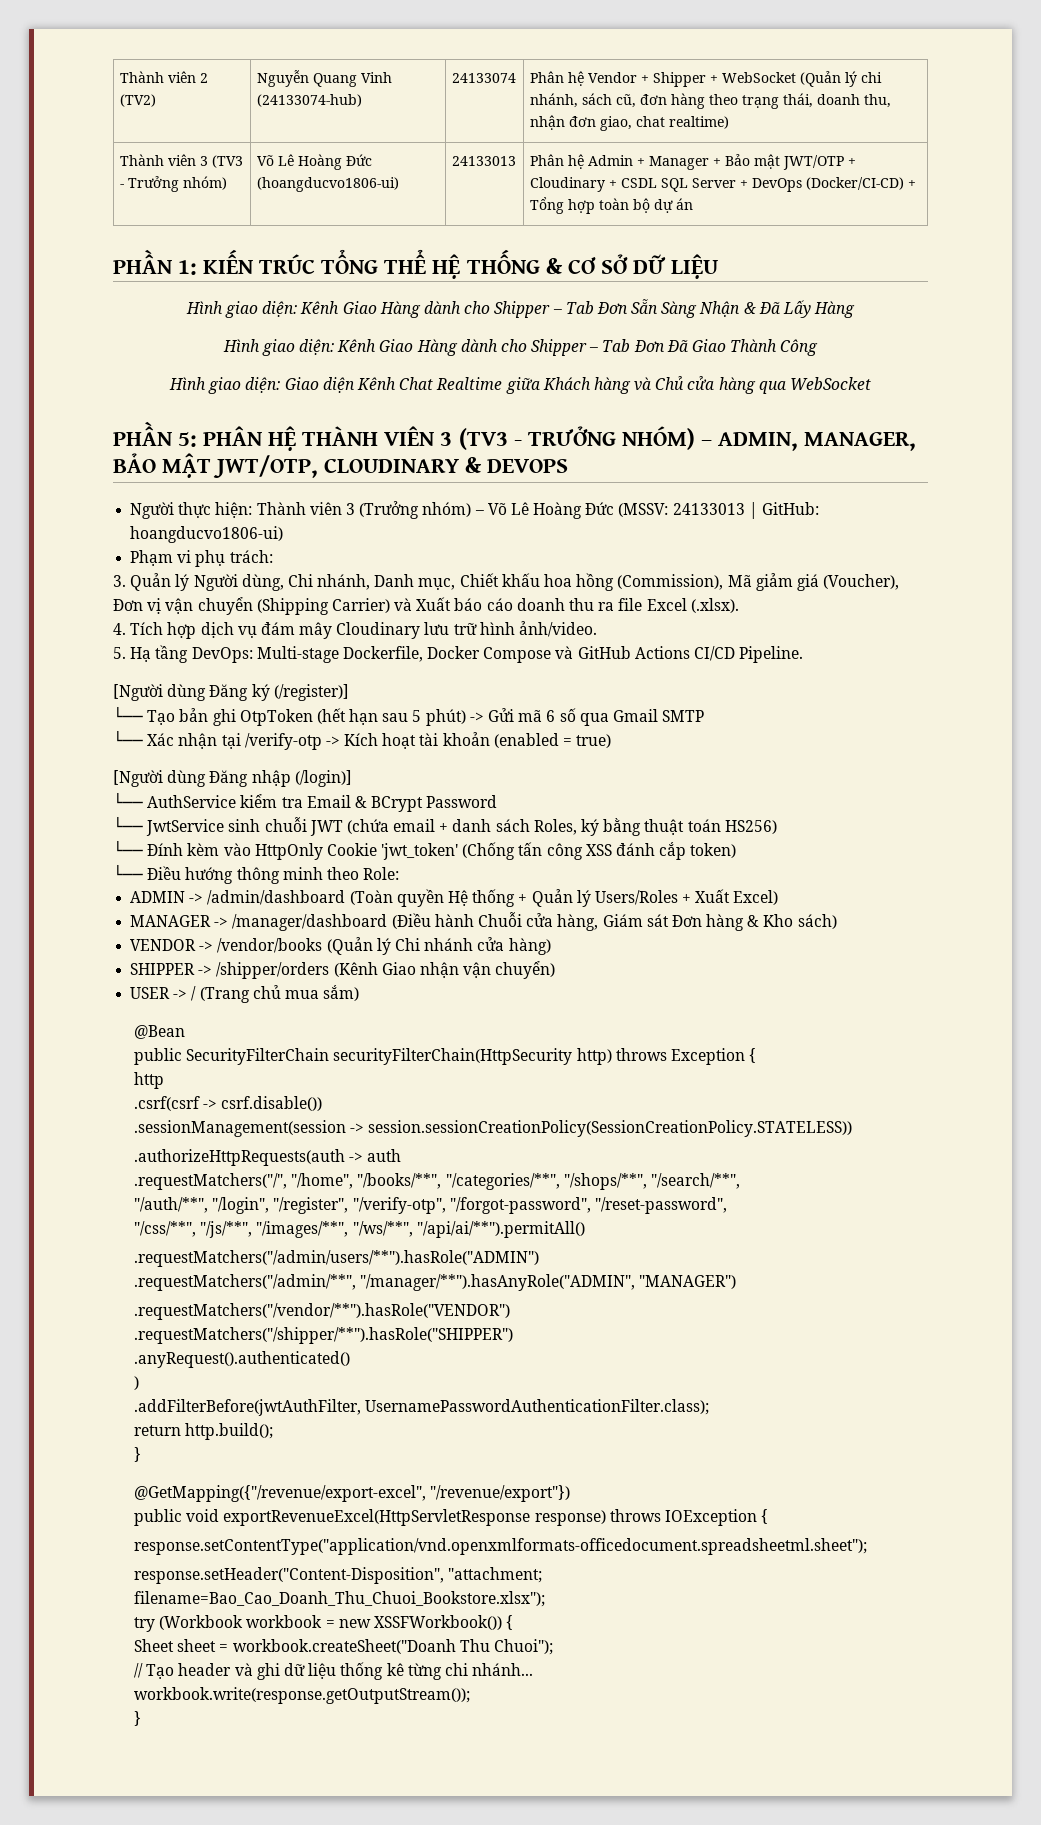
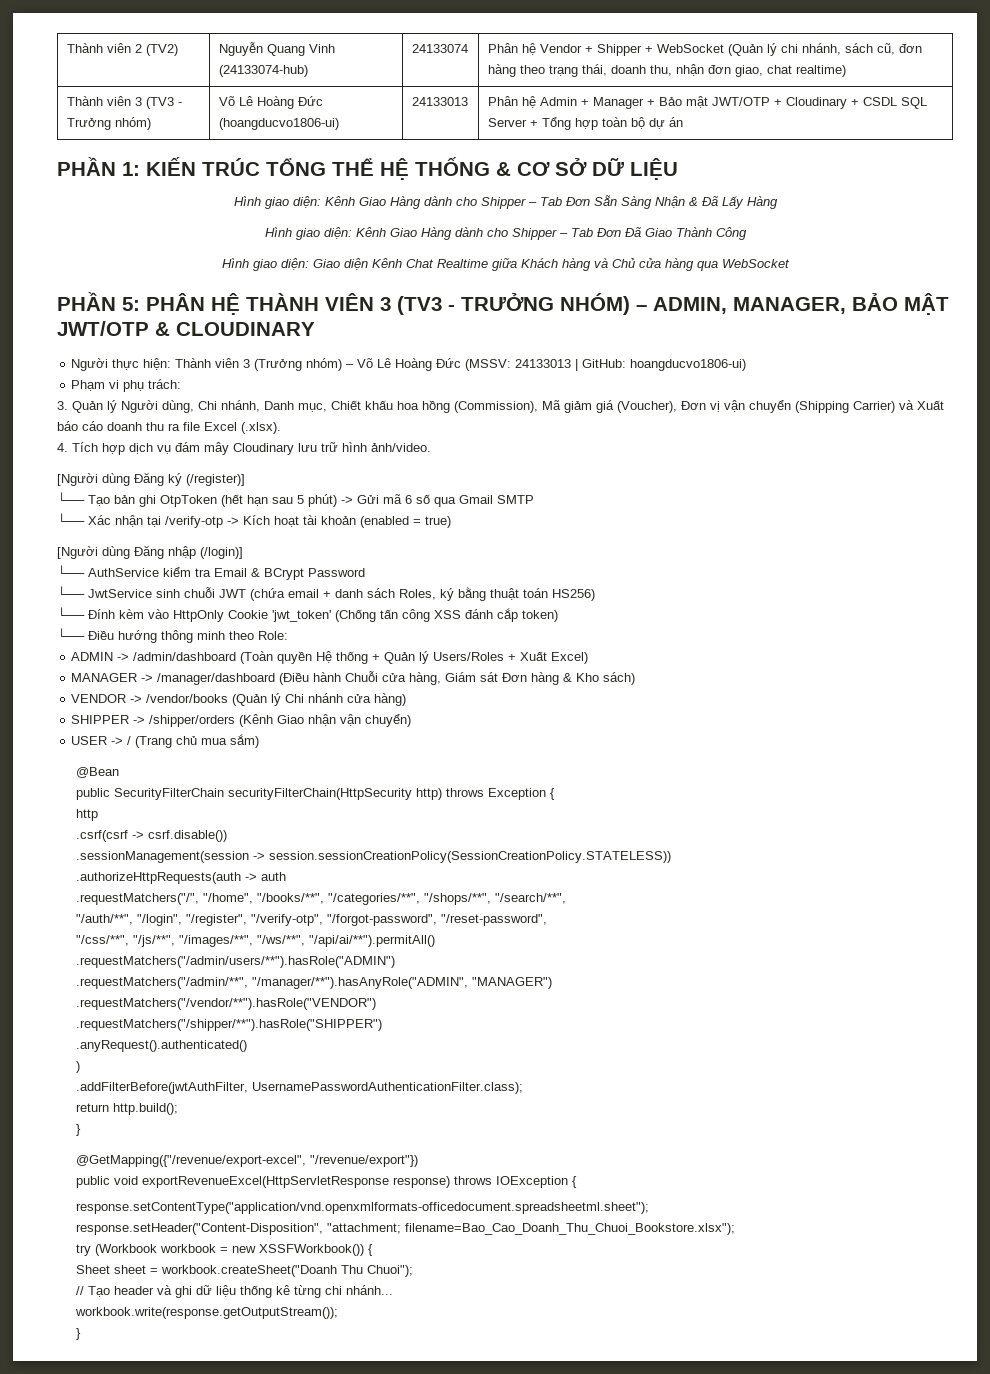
- Thành viên 3 (TV3 - Trưởng nhóm) | Võ Lê Hoàng Đức (hoangducvo1806-ui) | 24133013 | Phân hệ Admin + Manager + Bảo mật JWT/OTP + Cloudinary + CSDL SQL Server + DevOps (Docker/CI-CD) + Tổng hợp toàn bộ dự án
+ Thành viên 3 (TV3 - Trưởng nhóm) | Võ Lê Hoàng Đức (hoangducvo1806-ui) | 24133013 | Phân hệ Admin + Manager + Bảo mật JWT/OTP + Cloudinary + CSDL SQL Server + Tổng hợp toàn bộ dự án
- PHẦN 5: PHÂN HỆ THÀNH VIÊN 3 (TV3 - TRƯỞNG NHÓM) – ADMIN, MANAGER, BẢO MẬT JWT/OTP, CLOUDINARY & DEVOPS
+ PHẦN 5: PHÂN HỆ THÀNH VIÊN 3 (TV3 - TRƯỞNG NHÓM) – ADMIN, MANAGER, BẢO MẬT JWT/OTP & CLOUDINARY
- 5. Hạ tầng DevOps: Multi-stage Dockerfile, Docker Compose và GitHub Actions CI/CD Pipeline.

